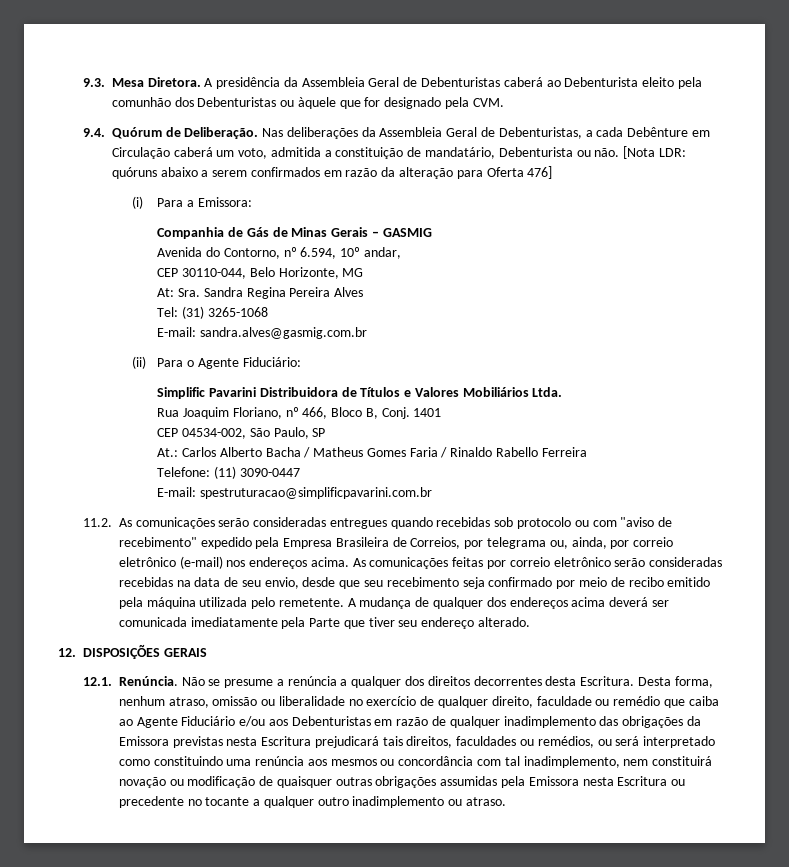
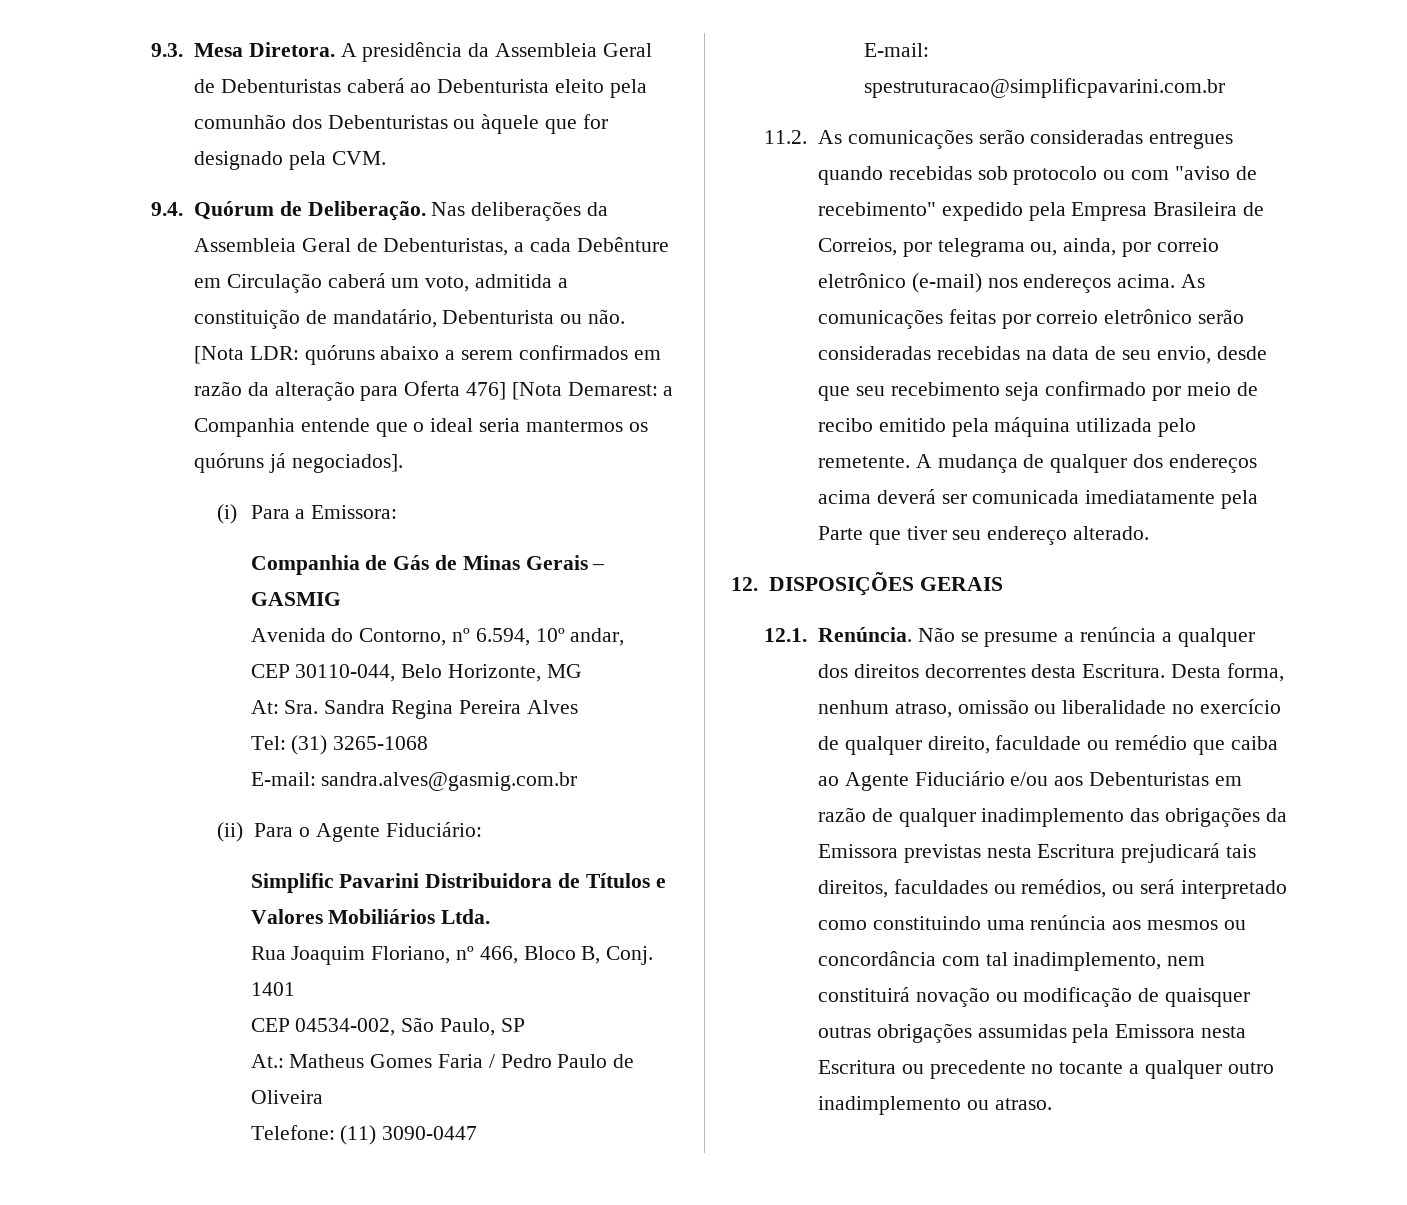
- [Nota LDR: quóruns abaixo a serem confirmados em razão da alteração para Oferta 476]
+ [Nota LDR: quóruns abaixo a serem confirmados em razão da alteração para Oferta 476] [Nota Demarest: a Companhia entende que o ideal seria mantermos os quóruns já negociados].
- At.: Carlos Alberto Bacha / Matheus Gomes Faria / Rinaldo Rabello Ferreira
+ At.: Matheus Gomes Faria / Pedro Paulo de Oliveira

